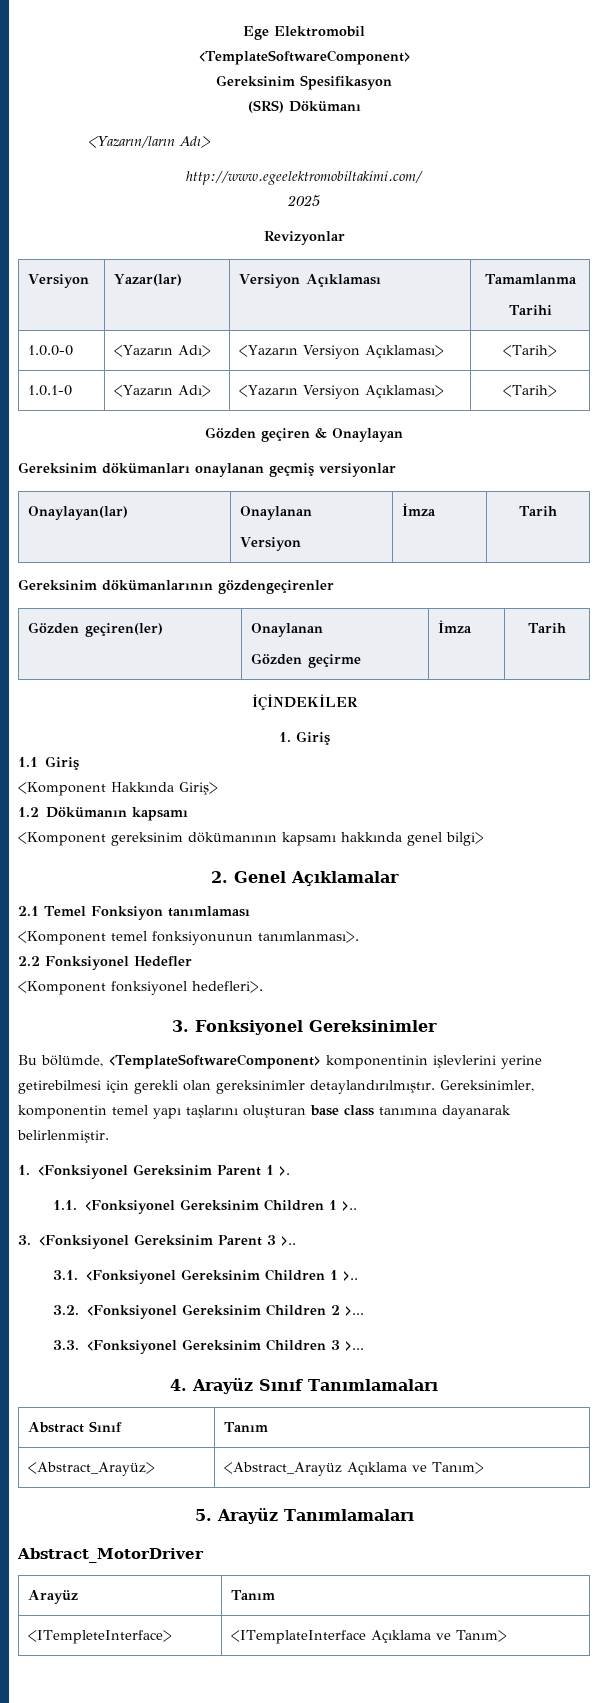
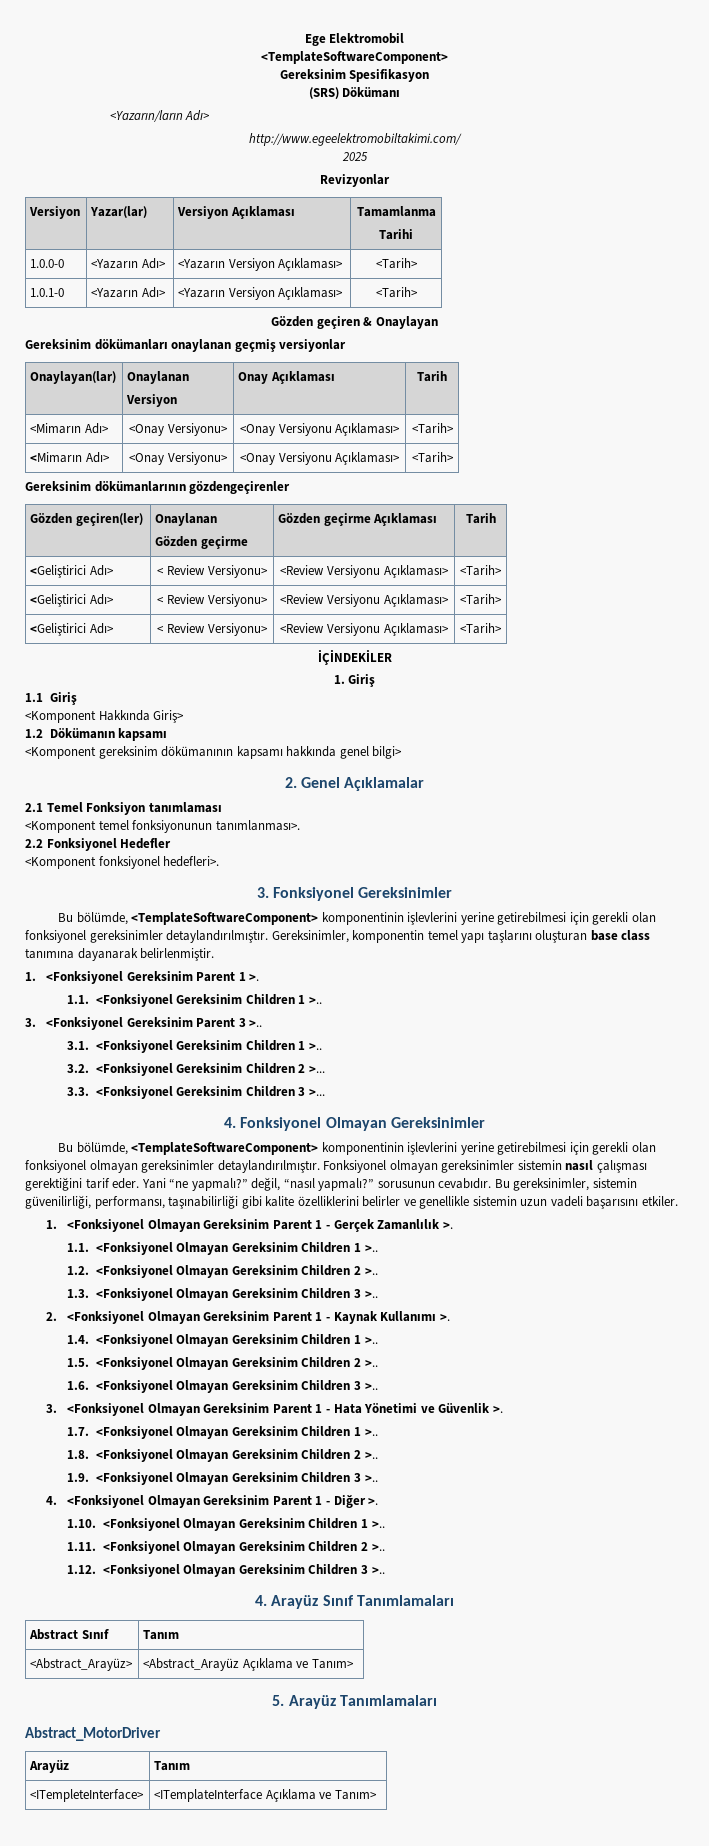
  Onaylayan(lar) | Onaylanan
- Versiyon | İmza | Tarih
+ Versiyon | Onay Açıklaması | Tarih
+ <Mimarın Adı> | <Onay Versiyonu> | <Onay Versiyonu Açıklaması> | <Tarih>
+ <Mimarın Adı> | <Onay Versiyonu> | <Onay Versiyonu Açıklaması> | <Tarih>
  Gözden geçiren(ler) | Onaylanan
- Gözden geçirme | İmza | Tarih
+ Gözden geçirme | Gözden geçirme Açıklaması | Tarih
+ <Geliştirici Adı> | < Review Versiyonu> | <Review Versiyonu Açıklaması> | <Tarih>
+ <Geliştirici Adı> | < Review Versiyonu> | <Review Versiyonu Açıklaması> | <Tarih>
+ <Geliştirici Adı> | < Review Versiyonu> | <Review Versiyonu Açıklaması> | <Tarih>
- Bu bölümde, <TemplateSoftwareComponent> komponentinin işlevlerini yerine getirebilmesi için gerekli olan gereksinimler detaylandırılmıştır.
+ Bu bölümde, <TemplateSoftwareComponent> komponentinin işlevlerini yerine getirebilmesi için gerekli olan fonksiyonel gereksinimler detaylandırılmıştır.
+ 4. Fonksiyonel Olmayan Gereksinimler
+ Bu bölümde, <TemplateSoftwareComponent> komponentinin işlevlerini yerine getirebilmesi için gerekli olan fonksiyonel olmayan gereksinimler detaylandırılmıştır. Fonksiyonel olmayan gereksinimler sistemin nasıl çalışması gerektiğini tarif eder. Yani “ne yapmalı?” değil, “nasıl yapmalı?” sorusunun cevabıdır. Bu gereksinimler, sistemin güvenilirliği, performansı, taşınabilirliği gibi kalite özelliklerini belirler ve genellikle sistemin uzun vadeli başarısını etkiler.
+ 1. <Fonksiyonel Olmayan Gereksinim Parent 1 - Gerçek Zamanlılık >.
+ 1.1. <Fonksiyonel Olmayan Gereksinim Children 1 >..
+ 1.2. <Fonksiyonel Olmayan Gereksinim Children 2 >..
+ 1.3. <Fonksiyonel Olmayan Gereksinim Children 3 >..
+ 2. <Fonksiyonel Olmayan Gereksinim Parent 1 - Kaynak Kullanımı >.
+ 1.4. <Fonksiyonel Olmayan Gereksinim Children 1 >..
+ 1.5. <Fonksiyonel Olmayan Gereksinim Children 2 >..
+ 1.6. <Fonksiyonel Olmayan Gereksinim Children 3 >..
+ 3. <Fonksiyonel Olmayan Gereksinim Parent 1 - Hata Yönetimi ve Güvenlik >.
+ 1.7. <Fonksiyonel Olmayan Gereksinim Children 1 >..
+ 1.8. <Fonksiyonel Olmayan Gereksinim Children 2 >..
+ 1.9. <Fonksiyonel Olmayan Gereksinim Children 3 >..
+ 4. <Fonksiyonel Olmayan Gereksinim Parent 1 - Diğer >.
+ 1.10. <Fonksiyonel Olmayan Gereksinim Children 1 >..
+ 1.11. <Fonksiyonel Olmayan Gereksinim Children 2 >..
+ 1.12. <Fonksiyonel Olmayan Gereksinim Children 3 >..

